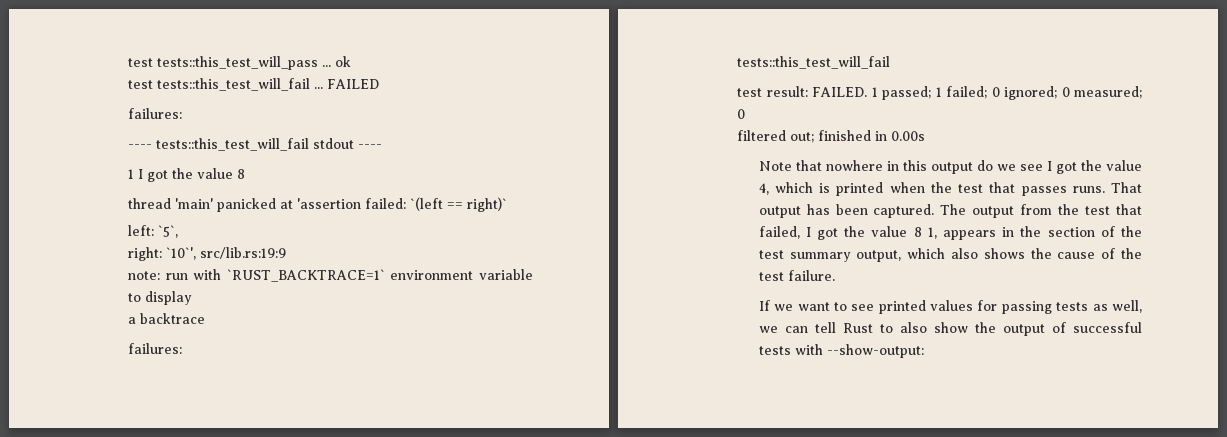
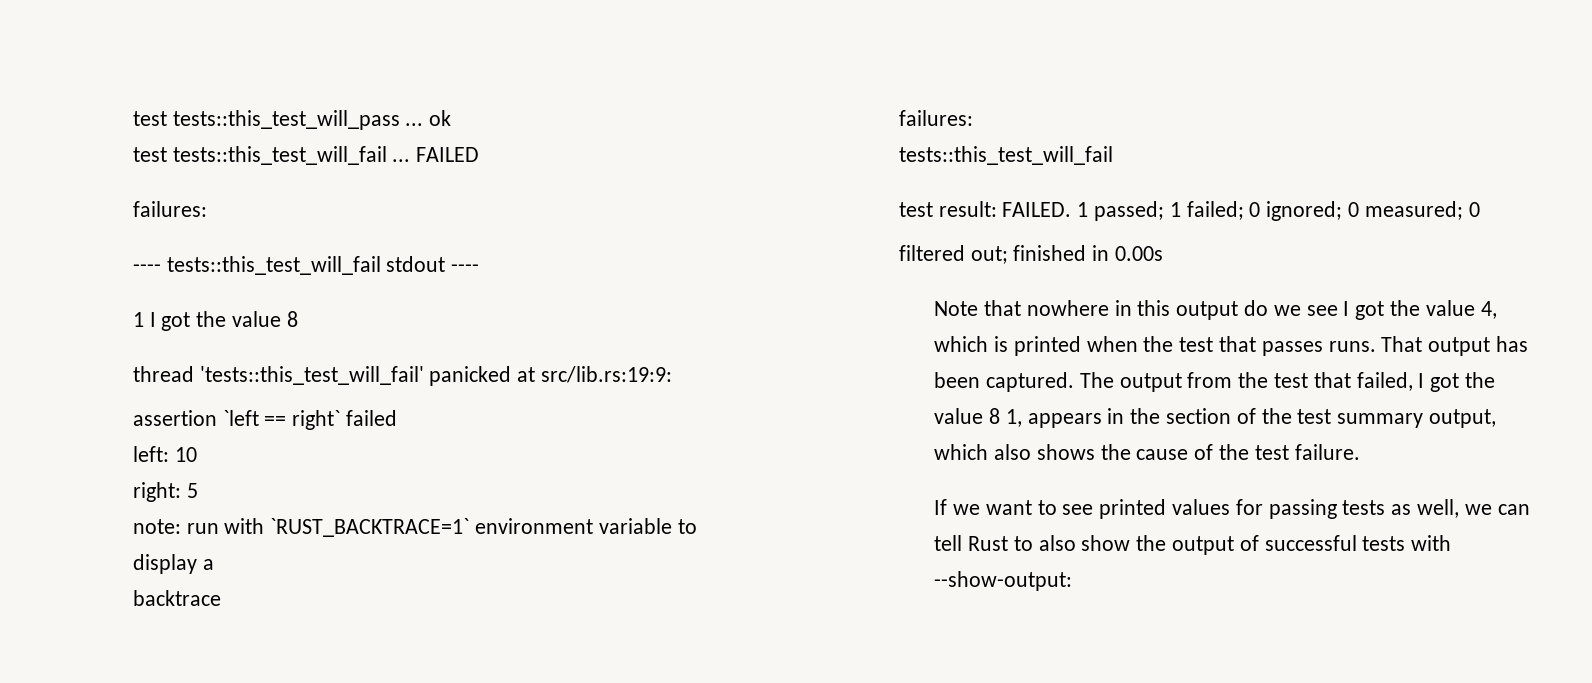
- thread 'main' panicked at 'assertion failed: `(left == right)`
+ thread 'tests::this_test_will_fail' panicked at src/lib.rs:19:9:
+ assertion `left == right` failed
- left: `5`,
+ left: 10
- right: `10`', src/lib.rs:19:9
+ right: 5
- note: run with `RUST_BACKTRACE=1` environment variable to display
- a backtrace
+ note: run with `RUST_BACKTRACE=1` environment variable to display a
+ backtrace

